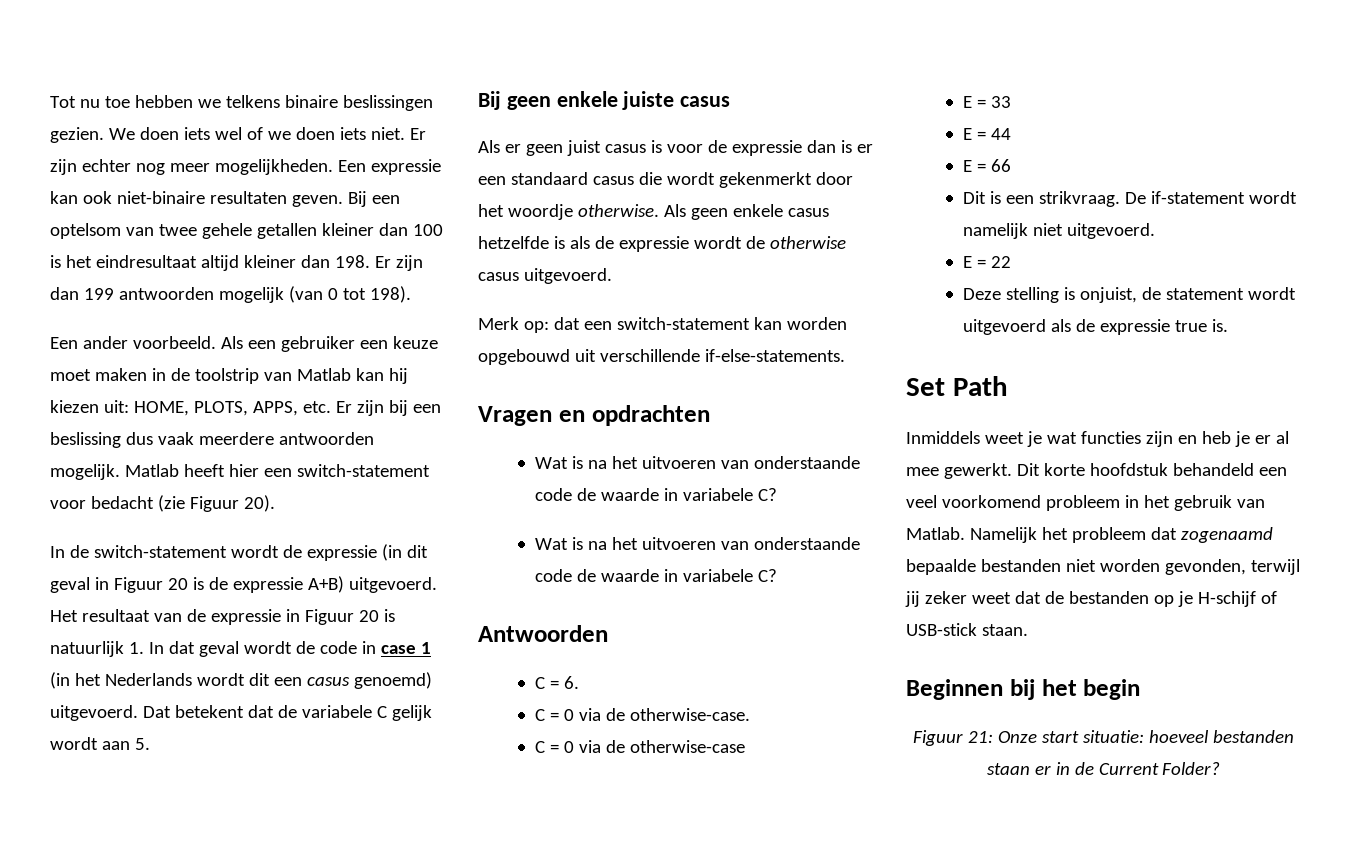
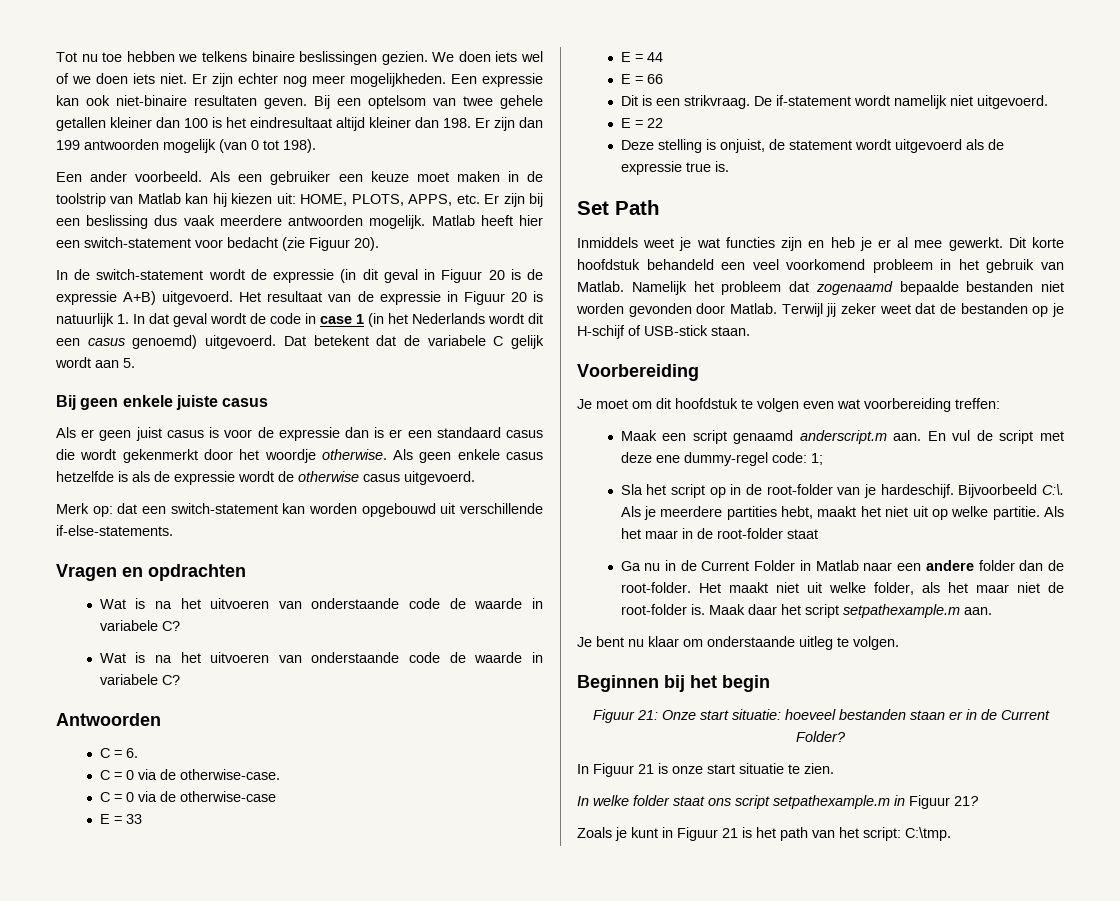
- Namelijk het probleem dat zogenaamd bepaalde bestanden niet worden gevonden, terwijl jij zeker weet dat de bestanden op je H-schijf of USB-stick staan.
+ Namelijk het probleem dat zogenaamd bepaalde bestanden niet worden gevonden door Matlab. Terwijl jij zeker weet dat de bestanden op je H-schijf of USB-stick staan.
+ Voorbereiding
+ Je moet om dit hoofdstuk te volgen even wat voorbereiding treffen:
+ Maak een script genaamd anderscript.m aan. En vul de script met deze ene dummy-regel code: 1;
+ Sla het script op in de root-folder van je hardeschijf. Bijvoorbeeld C:\. Als je meerdere partities hebt, maakt het niet uit op welke partitie. Als het maar in de root-folder staat
+ Ga nu in de Current Folder in Matlab naar een andere folder dan de root-folder. Het maakt niet uit welke folder, als het maar niet de root-folder is. Maak daar het script setpathexample.m aan.
+ Je bent nu klaar om onderstaande uitleg te volgen.
+ In Figuur 21 is onze start situatie te zien.
+ In welke folder staat ons script setpathexample.m in Figuur 21?
+ Zoals je kunt in Figuur 21 is het path van het script: C:\tmp.

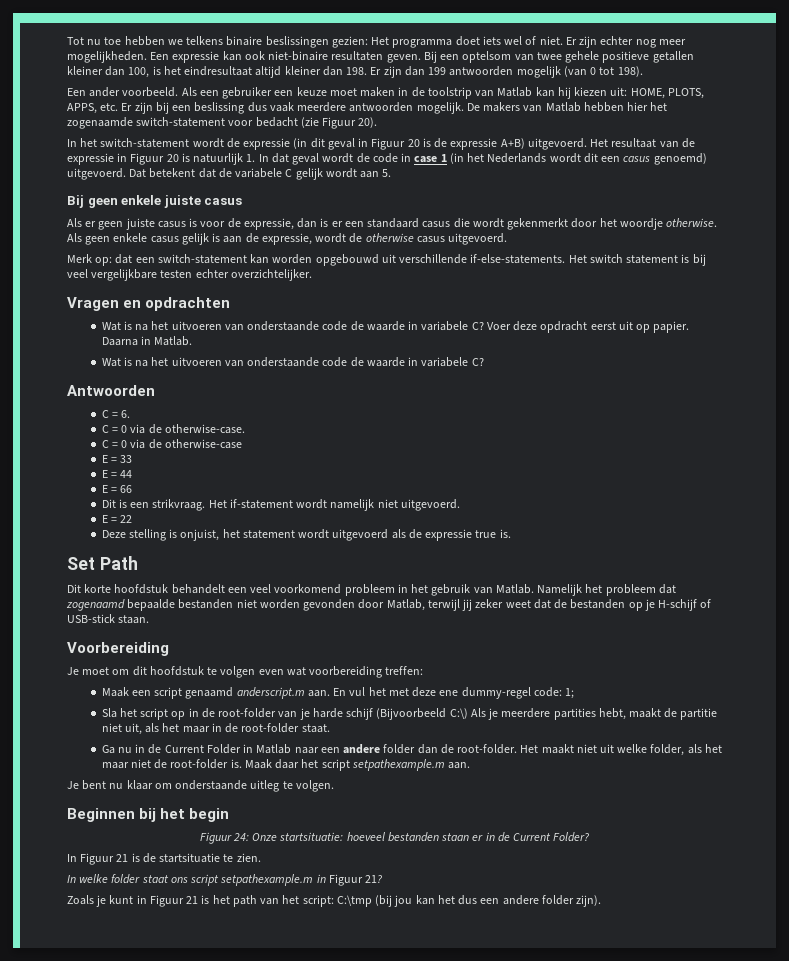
- Tot nu toe hebben we telkens binaire beslissingen gezien. We doen iets wel of we doen iets niet.
+ Tot nu toe hebben we telkens binaire beslissingen gezien: Het programma doet iets wel of niet.
- Bij een optelsom van twee gehele getallen kleiner dan 100 is het eindresultaat altijd kleiner dan 198. Er zijn dan 199 antwoorden mogelijk (van 0 tot 198).
+ Bij een optelsom van twee gehele positieve getallen kleiner dan 100, is het eindresultaat altijd kleiner dan 198. Er zijn dan 199 antwoorden mogelijk (van 0 tot 198).
- Matlab heeft hier een switch-statement voor bedacht (zie Figuur 20).
+ De makers van Matlab hebben hier het zogenaamde switch-statement voor bedacht (zie Figuur 20).
- In de switch-statement wordt de expressie (in dit geval in Figuur 20 is de expressie A+B) uitgevoerd.
+ In het switch-statement wordt de expressie (in dit geval in Figuur 20 is de expressie A+B) uitgevoerd.
- Als er geen juist casus is voor de expressie dan is er een standaard casus die wordt gekenmerkt door het woordje otherwise.
+ Als er geen juiste casus is voor de expressie, dan is er een standaard casus die wordt gekenmerkt door het woordje otherwise.
- Als geen enkele casus hetzelfde is als de expressie wordt de otherwise casus uitgevoerd.
+ Als geen enkele casus gelijk is aan de expressie, wordt de otherwise casus uitgevoerd.
+ Het switch statement is bij veel vergelijkbare testen echter overzichtelijker.
+ Voer deze opdracht eerst uit op papier. Daarna in Matlab.
- De if-statement wordt namelijk niet uitgevoerd.
+ Het if-statement wordt namelijk niet uitgevoerd.
- Deze stelling is onjuist, de statement wordt uitgevoerd als de expressie true is.
+ Deze stelling is onjuist, het statement wordt uitgevoerd als de expressie true is.
- Inmiddels weet je wat functies zijn en heb je er al mee gewerkt. Dit korte hoofdstuk behandeld een veel voorkomend probleem in het gebruik van Matlab.
+ Dit korte hoofdstuk behandelt een veel voorkomend probleem in het gebruik van Matlab.
- Namelijk het probleem dat zogenaamd bepaalde bestanden niet worden gevonden door Matlab. Terwijl jij zeker weet dat de bestanden op je H-schijf of USB-stick staan.
+ Namelijk het probleem dat zogenaamd bepaalde bestanden niet worden gevonden door Matlab, terwijl jij zeker weet dat de bestanden op je H-schijf of USB-stick staan.
- En vul de script met deze ene dummy-regel code: 1;
+ En vul het met deze ene dummy-regel code: 1;
- Sla het script op in de root-folder van je hardeschijf. Bijvoorbeeld C:\. Als je meerdere partities hebt, maakt het niet uit op welke partitie. Als het maar in de root-folder staat
+ Sla het script op in de root-folder van je harde schijf (Bijvoorbeeld C:\) Als je meerdere partities hebt, maakt de partitie niet uit, als het maar in de root-folder staat.
- Figuur 21: Onze start situatie: hoeveel bestanden staan er in de Current Folder?
+ Figuur 24: Onze startsituatie: hoeveel bestanden staan er in de Current Folder?
- In Figuur 21 is onze start situatie te zien.
+ In Figuur 21 is de startsituatie te zien.
- Zoals je kunt in Figuur 21 is het path van het script: C:\tmp.
+ Zoals je kunt in Figuur 21 is het path van het script: C:\tmp (bij jou kan het dus een andere folder zijn).

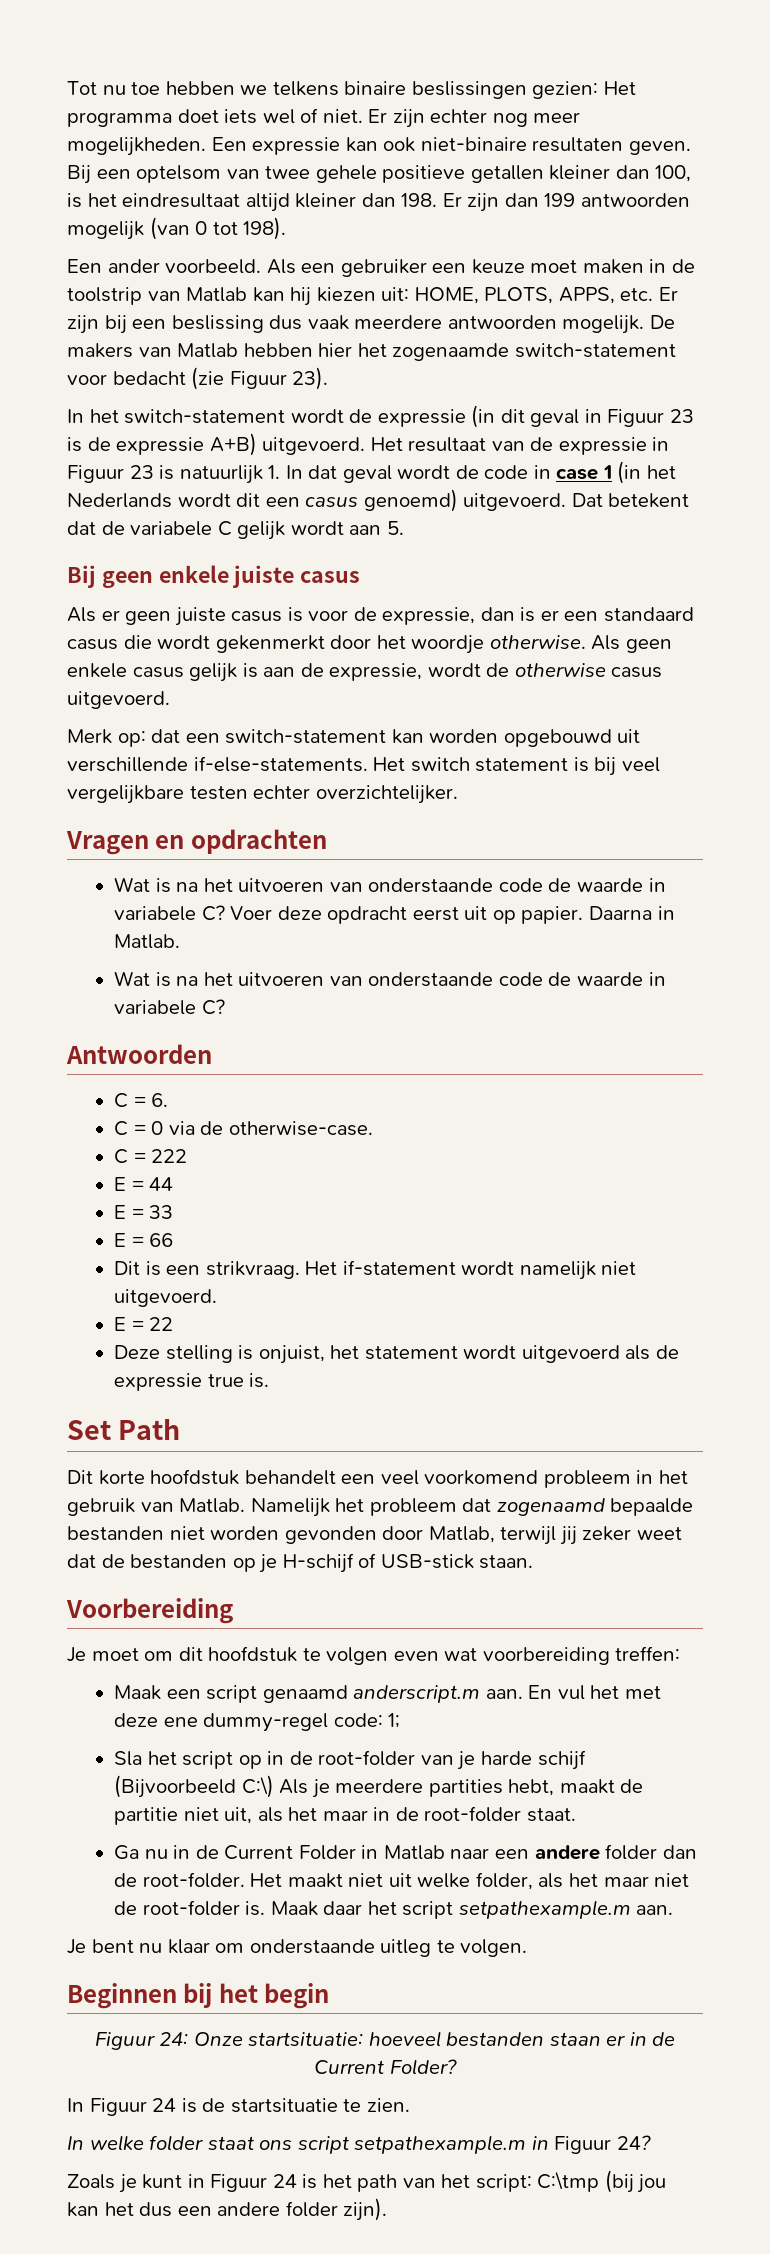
- De makers van Matlab hebben hier het zogenaamde switch-statement voor bedacht (zie Figuur 20).
+ De makers van Matlab hebben hier het zogenaamde switch-statement voor bedacht (zie Figuur 23).
- In het switch-statement wordt de expressie (in dit geval in Figuur 20 is de expressie A+B) uitgevoerd.
+ In het switch-statement wordt de expressie (in dit geval in Figuur 23 is de expressie A+B) uitgevoerd.
- Het resultaat van de expressie in Figuur 20 is natuurlijk 1. In dat geval wordt de code in case 1 (in het Nederlands wordt dit een casus genoemd) uitgevoerd.
+ Het resultaat van de expressie in Figuur 23 is natuurlijk 1. In dat geval wordt de code in case 1 (in het Nederlands wordt dit een casus genoemd) uitgevoerd.
- C = 0 via de otherwise-case
+ C = 222
+ E = 44
- E = 44
- In Figuur 21 is de startsituatie te zien.
+ In Figuur 24 is de startsituatie te zien.
- In welke folder staat ons script setpathexample.m in Figuur 21?
+ In welke folder staat ons script setpathexample.m in Figuur 24?
- Zoals je kunt in Figuur 21 is het path van het script: C:\tmp (bij jou kan het dus een andere folder zijn).
+ Zoals je kunt in Figuur 24 is het path van het script: C:\tmp (bij jou kan het dus een andere folder zijn).

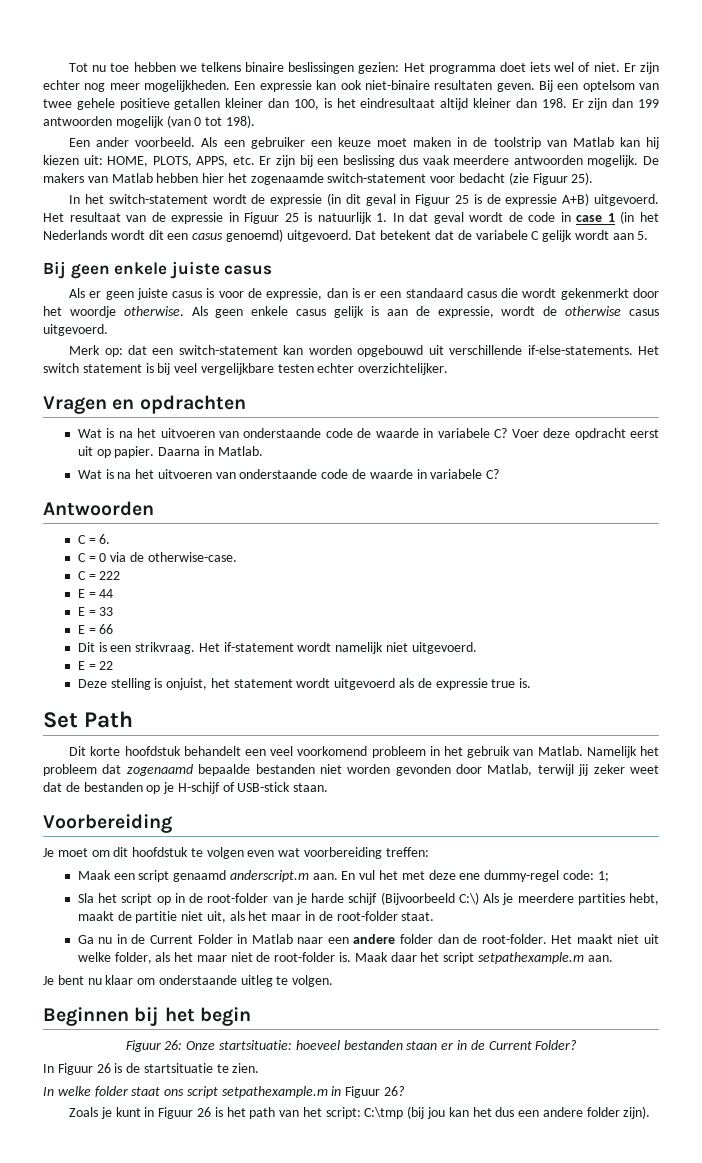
- De makers van Matlab hebben hier het zogenaamde switch-statement voor bedacht (zie Figuur 23).
+ De makers van Matlab hebben hier het zogenaamde switch-statement voor bedacht (zie Figuur 25).
- In het switch-statement wordt de expressie (in dit geval in Figuur 23 is de expressie A+B) uitgevoerd.
+ In het switch-statement wordt de expressie (in dit geval in Figuur 25 is de expressie A+B) uitgevoerd.
- Het resultaat van de expressie in Figuur 23 is natuurlijk 1. In dat geval wordt de code in case 1 (in het Nederlands wordt dit een casus genoemd) uitgevoerd.
+ Het resultaat van de expressie in Figuur 25 is natuurlijk 1. In dat geval wordt de code in case 1 (in het Nederlands wordt dit een casus genoemd) uitgevoerd.
- Figuur 24: Onze startsituatie: hoeveel bestanden staan er in de Current Folder?
+ Figuur 26: Onze startsituatie: hoeveel bestanden staan er in de Current Folder?
- In Figuur 24 is de startsituatie te zien.
+ In Figuur 26 is de startsituatie te zien.
- In welke folder staat ons script setpathexample.m in Figuur 24?
+ In welke folder staat ons script setpathexample.m in Figuur 26?
- Zoals je kunt in Figuur 24 is het path van het script: C:\tmp (bij jou kan het dus een andere folder zijn).
+ Zoals je kunt in Figuur 26 is het path van het script: C:\tmp (bij jou kan het dus een andere folder zijn).

